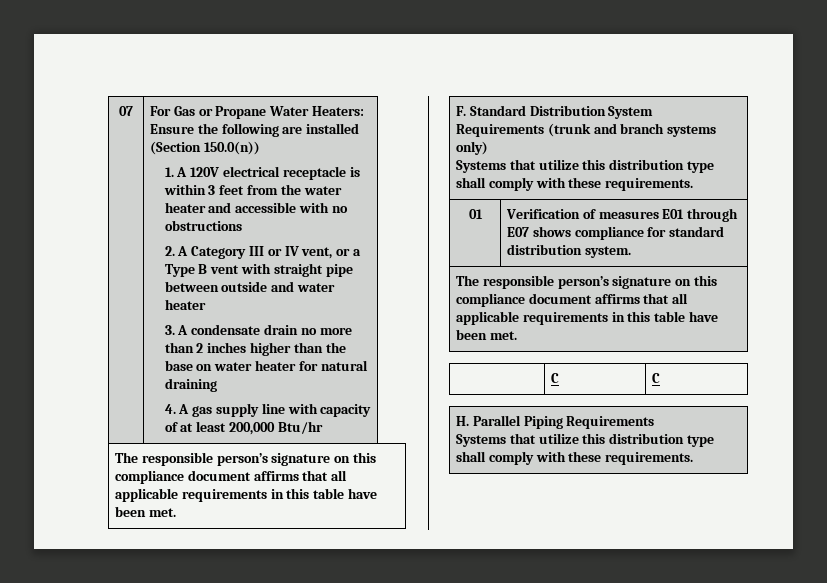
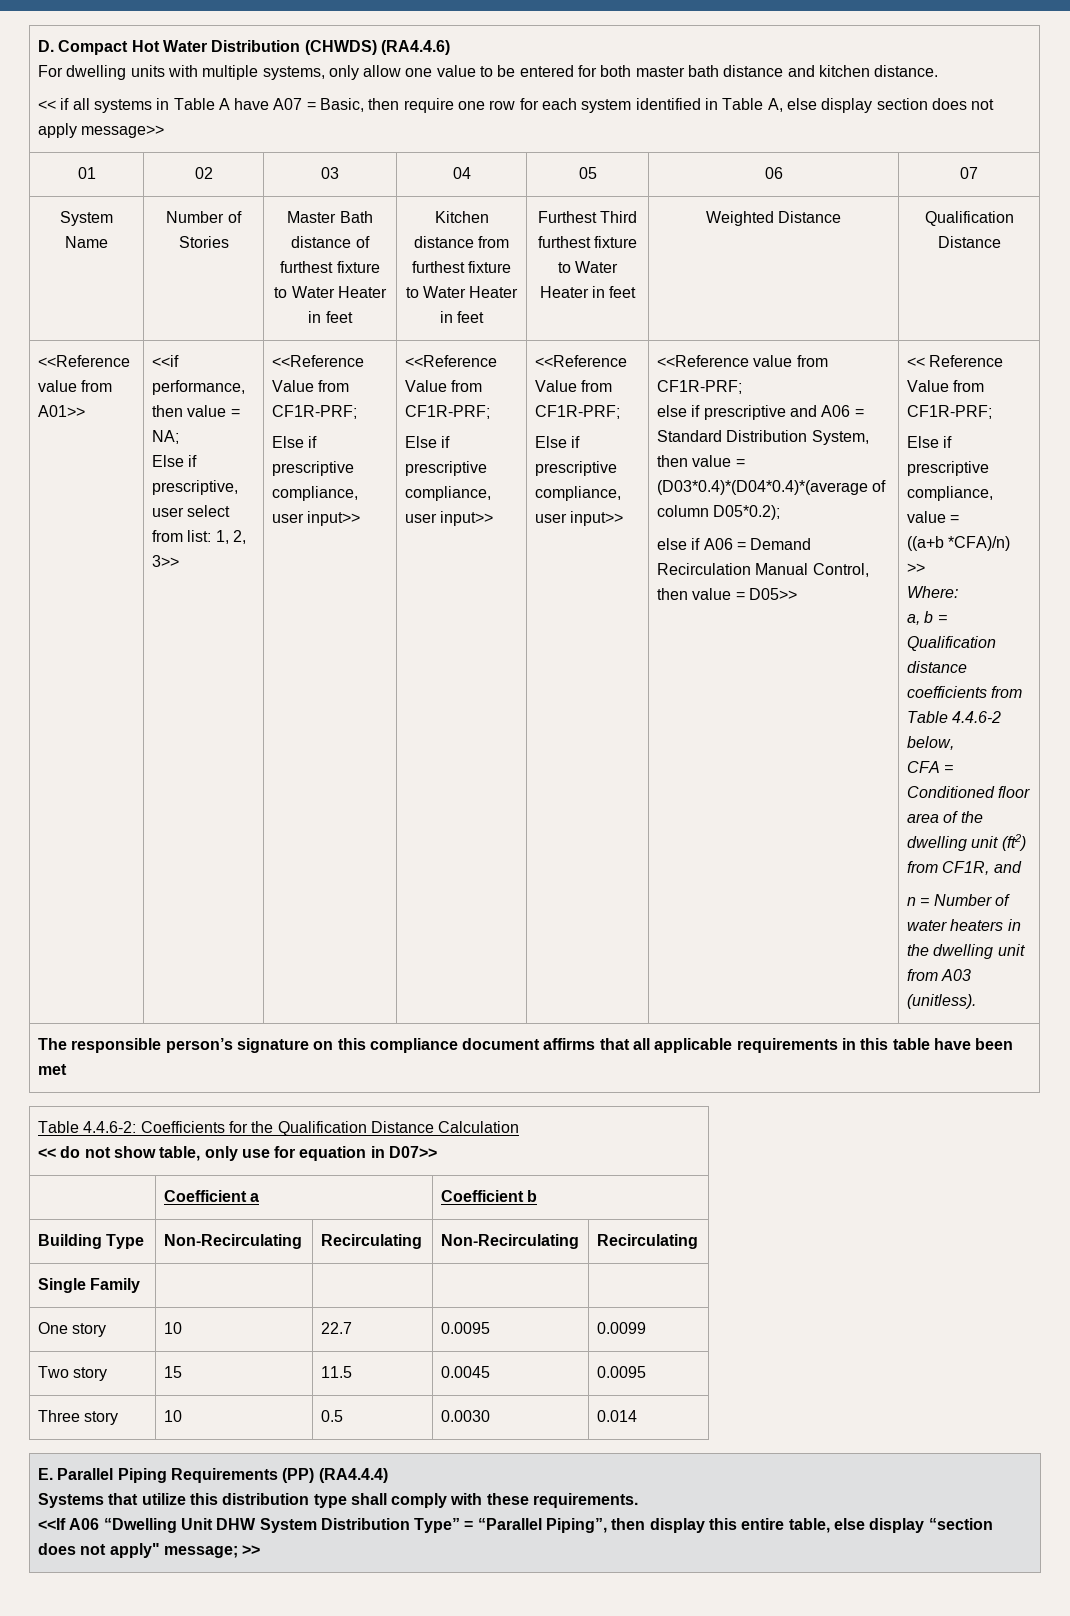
- 07 | For Gas or Propane Water Heaters: Ensure the following are installed (Section 150.0(n))
- 1. A 120V electrical receptacle is within 3 feet from the water heater and accessible with no obstructions
- 2. A Category III or IV vent, or a Type B vent with straight pipe between outside and water heater
- 3. A condensate drain no more than 2 inches higher than the base on water heater for natural draining
- 4. A gas supply line with capacity of at least 200,000 Btu/hr
- The responsible person’s signature on this compliance document affirms that all applicable requirements in this table have been met.
- F. Standard Distribution System Requirements (trunk and branch systems only)
+ D. Compact Hot Water Distribution (CHWDS) (RA4.4.6)
+ For dwelling units with multiple systems, only allow one value to be entered for both master bath distance and kitchen distance.
+ << if all systems in Table A have A07 = Basic, then require one row for each system identified in Table A, else display section does not apply message>>
+ 01 | 02 | 03 | 04 | 05 | 06 | 07
+ System Name | Number of Stories | Master Bath distance of furthest fixture to Water Heater in feet | Kitchen distance from furthest fixture to Water Heater in feet | Furthest Third furthest fixture to Water Heater in feet | Weighted Distance | Qualification Distance
+ <<Reference value from A01>> | <<if performance, then value = NA;
+ Else if prescriptive, user select from list: 1, 2, 3>> | <<Reference Value from CF1R-PRF;
+ Else if prescriptive compliance, user input>> | <<Reference Value from CF1R-PRF;
+ Else if prescriptive compliance, user input>> | <<Reference Value from CF1R-PRF;
+ Else if prescriptive compliance, user input>> | <<Reference value from CF1R-PRF;
+ else if prescriptive and A06 = Standard Distribution System, then value = (D03*0.4)*(D04*0.4)*(average of column D05*0.2);
+ else if A06 = Demand Recirculation Manual Control, then value = D05>> | << Reference Value from CF1R-PRF;
+ Else if prescriptive compliance, value =
+ ((a+b *CFA)/n) >>
+ Where:
+ a, b = Qualification distance coefficients from Table 4.4.6-2 below,
+ CFA = Conditioned floor area of the dwelling unit (ft2) from CF1R, and
+ n = Number of water heaters in the dwelling unit from A03 (unitless).
+ The responsible person’s signature on this compliance document affirms that all applicable requirements in this table have been met
+ Table 4.4.6-2: Coefficients for the Qualification Distance Calculation
+ << do not show table, only use for equation in D07>>
+ | Coefficient a | Coefficient b
+ Building Type | Non-Recirculating | Recirculating | Non-Recirculating | Recirculating
+ Single Family | | | |
+ One story | 10 | 22.7 | 0.0095 | 0.0099
+ Two story | 15 | 11.5 | 0.0045 | 0.0095
+ Three story | 10 | 0.5 | 0.0030 | 0.014
+ E. Parallel Piping Requirements (PP) (RA4.4.4)
- 01 | Verification of measures E01 through E07 shows compliance for standard distribution system.
- The responsible person’s signature on this compliance document affirms that all applicable requirements in this table have been met.
- | C | C
- H. Parallel Piping Requirements
- Systems that utilize this distribution type shall comply with these requirements.
+ <<If A06 “Dwelling Unit DHW System Distribution Type” = “Parallel Piping”, then display this entire table, else display “section does not apply" message; >>

